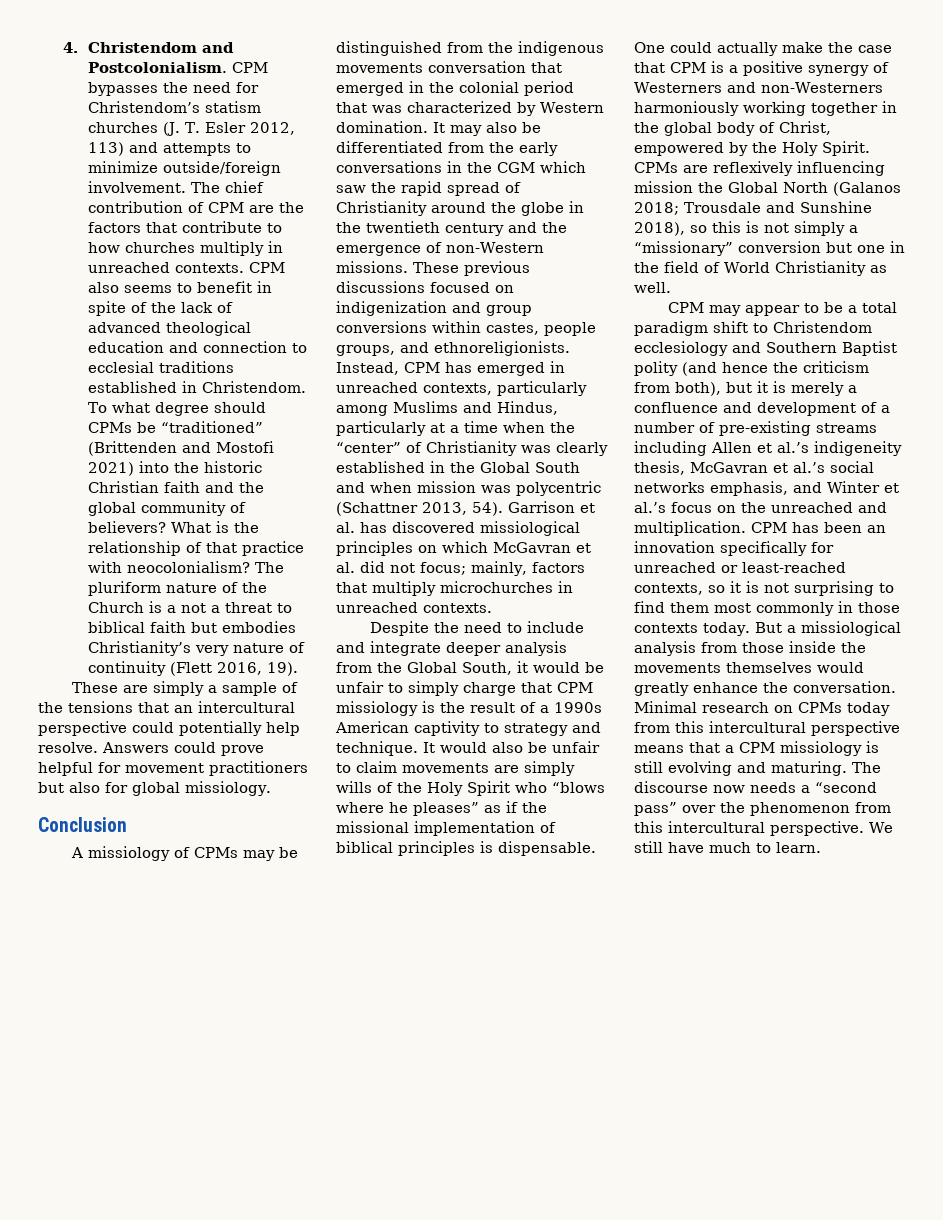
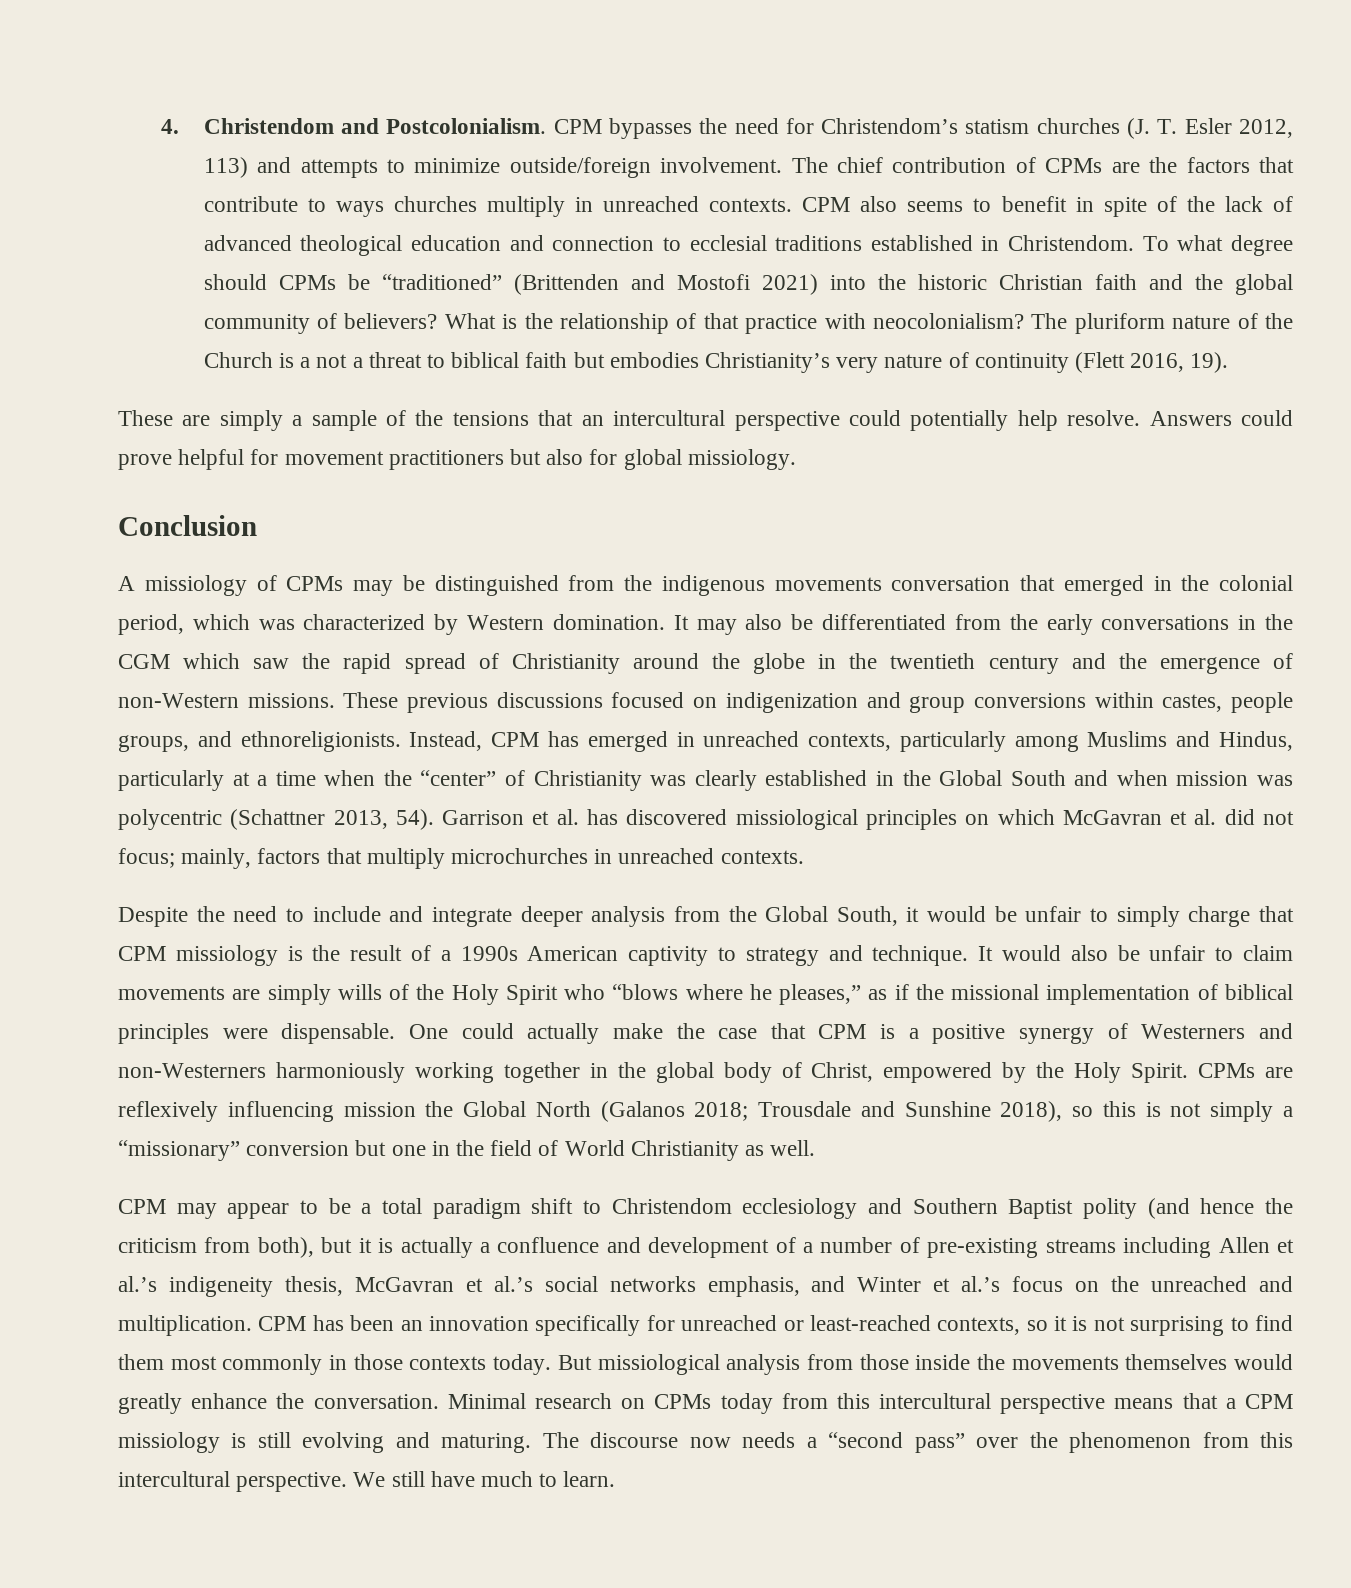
- The chief contribution of CPM are the factors that contribute to how churches multiply in unreached contexts.
+ The chief contribution of CPMs are the factors that contribute to ways churches multiply in unreached contexts.
- A missiology of CPMs may be distinguished from the indigenous movements conversation that emerged in the colonial period that was characterized by Western domination.
+ A missiology of CPMs may be distinguished from the indigenous movements conversation that emerged in the colonial period, which was characterized by Western domination.
- It would also be unfair to claim movements are simply wills of the Holy Spirit who “blows where he pleases” as if the missional implementation of biblical principles is dispensable.
+ It would also be unfair to claim movements are simply wills of the Holy Spirit who “blows where he pleases,” as if the missional implementation of biblical principles were dispensable.
- CPM may appear to be a total paradigm shift to Christendom ecclesiology and Southern Baptist polity (and hence the criticism from both), but it is merely a confluence and development of a number of pre-existing streams including Allen et al.’s indigeneity thesis, McGavran et al.’s social networks emphasis, and Winter et al.’s focus on the unreached and multiplication.
+ CPM may appear to be a total paradigm shift to Christendom ecclesiology and Southern Baptist polity (and hence the criticism from both), but it is actually a confluence and development of a number of pre-existing streams including Allen et al.’s indigeneity thesis, McGavran et al.’s social networks emphasis, and Winter et al.’s focus on the unreached and multiplication.
- But a missiological analysis from those inside the movements themselves would greatly enhance the conversation.
+ But missiological analysis from those inside the movements themselves would greatly enhance the conversation.

